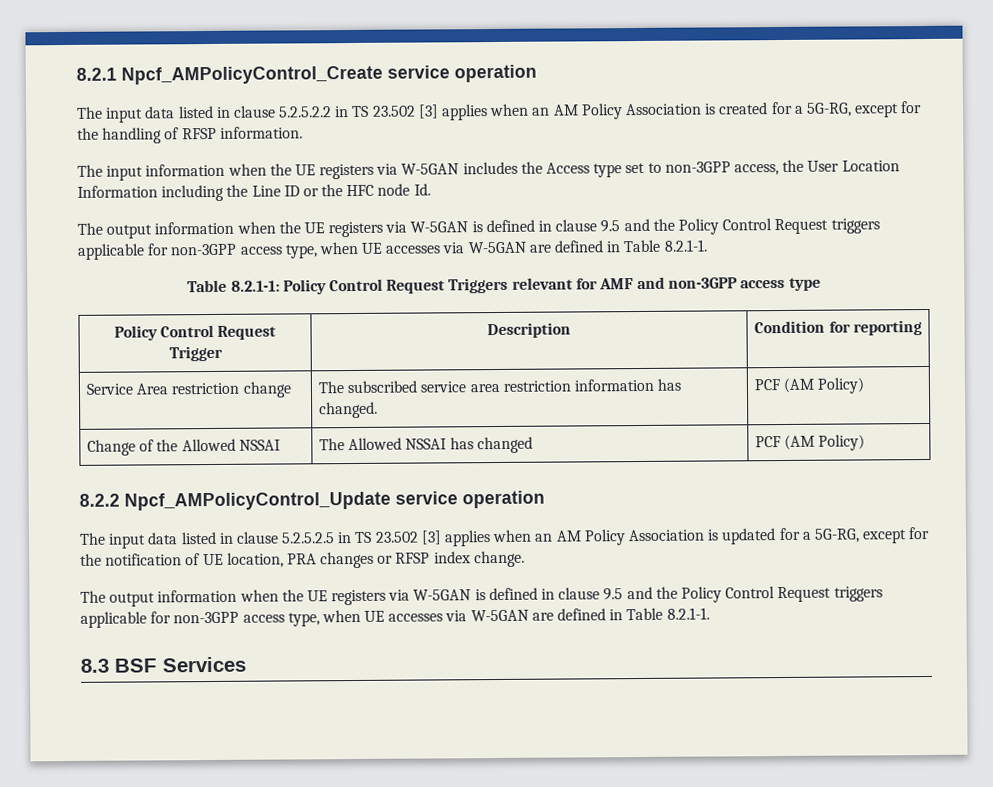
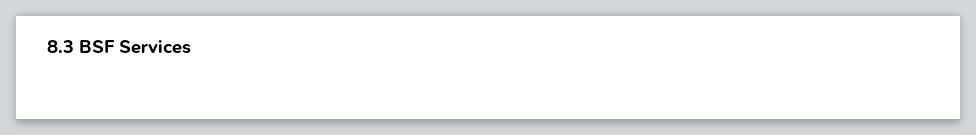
- 8.2.1 Npcf_AMPolicyControl_Create service operation
- The input data listed in clause 5.2.5.2.2 in TS 23.502 [3] applies when an AM Policy Association is created for a 5G-RG, except for the handling of RFSP information.
- The input information when the UE registers via W-5GAN includes the Access type set to non-3GPP access, the User Location Information including the Line ID or the HFC node Id.
- The output information when the UE registers via W-5GAN is defined in clause 9.5 and the Policy Control Request triggers applicable for non-3GPP access type, when UE accesses via W-5GAN are defined in Table 8.2.1-1.
- Table 8.2.1-1: Policy Control Request Triggers relevant for AMF and non-3GPP access type
- Policy Control Request Trigger | Description | Condition for reporting
- Service Area restriction change | The subscribed service area restriction information has changed. | PCF (AM Policy)
- Change of the Allowed NSSAI | The Allowed NSSAI has changed | PCF (AM Policy)
- 8.2.2 Npcf_AMPolicyControl_Update service operation
- The input data listed in clause 5.2.5.2.5 in TS 23.502 [3] applies when an AM Policy Association is updated for a 5G-RG, except for the notification of UE location, PRA changes or RFSP index change.
- The output information when the UE registers via W-5GAN is defined in clause 9.5 and the Policy Control Request triggers applicable for non-3GPP access type, when UE accesses via W-5GAN are defined in Table 8.2.1-1.

